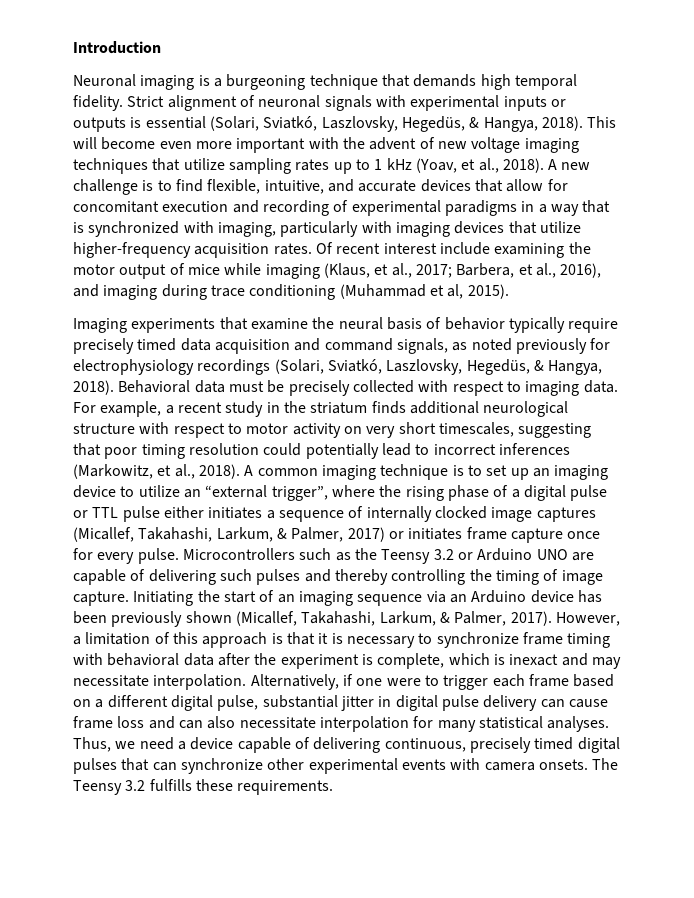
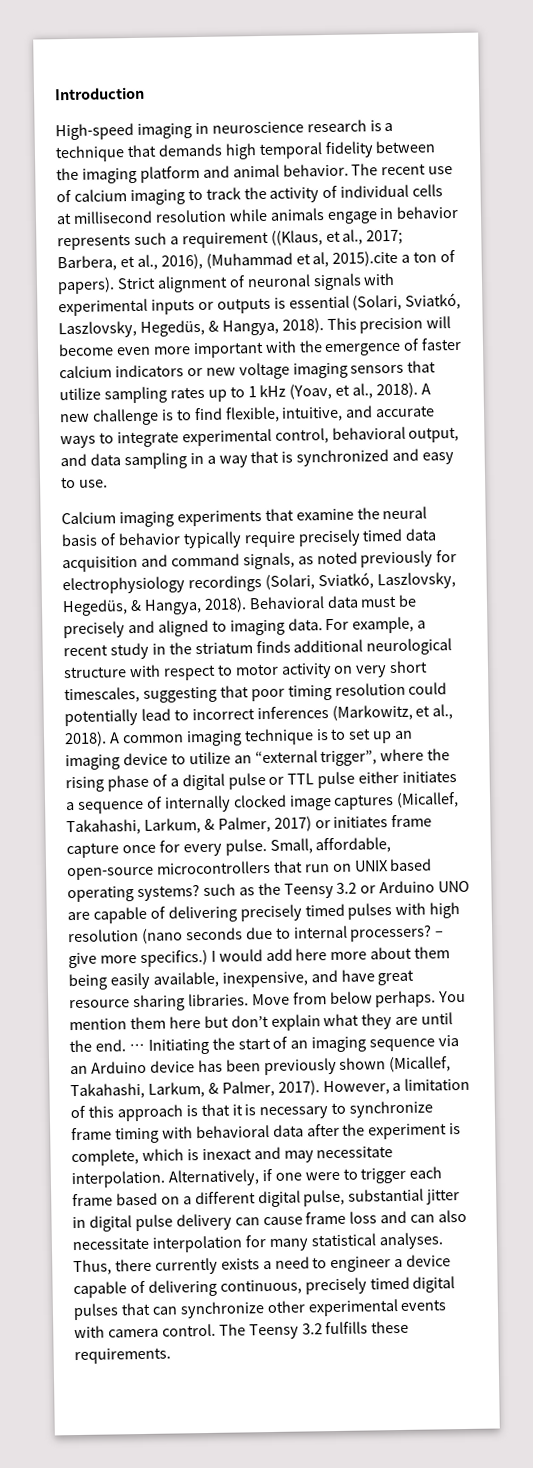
- Neuronal imaging is a burgeoning technique that demands high temporal fidelity.
+ High-speed imaging in neuroscience research is a technique that demands high temporal fidelity between the imaging platform and animal behavior. The recent use of calcium imaging to track the activity of individual cells at millisecond resolution while animals engage in behavior represents such a requirement ((Klaus, et al., 2017; Barbera, et al., 2016), (Muhammad et al, 2015).cite a ton of papers).
- This will become even more important with the advent of new voltage imaging techniques that utilize sampling rates up to 1 kHz (Yoav, et al., 2018).
+ This precision will become even more important with the emergence of faster calcium indicators or new voltage imaging sensors that utilize sampling rates up to 1 kHz (Yoav, et al., 2018).
- A new challenge is to find flexible, intuitive, and accurate devices that allow for concomitant execution and recording of experimental paradigms in a way that is synchronized with imaging, particularly with imaging devices that utilize higher-frequency acquisition rates. Of recent interest include examining the motor output of mice while imaging (Klaus, et al., 2017; Barbera, et al., 2016), and imaging during trace conditioning (Muhammad et al, 2015).
- Imaging experiments that examine the neural basis of behavior typically require precisely timed data acquisition and command signals, as noted previously for electrophysiology recordings (Solari, Sviatkó, Laszlovsky, Hegedüs, & Hangya, 2018).
+ A new challenge is to find flexible, intuitive, and accurate ways to integrate experimental control, behavioral output, and data sampling in a way that is synchronized and easy to use.
+ Calcium imaging experiments that examine the neural basis of behavior typically require precisely timed data acquisition and command signals, as noted previously for electrophysiology recordings (Solari, Sviatkó, Laszlovsky, Hegedüs, & Hangya, 2018).
- Behavioral data must be precisely collected with respect to imaging data.
+ Behavioral data must be precisely and aligned to imaging data.
- Microcontrollers such as the Teensy 3.2 or Arduino UNO are capable of delivering such pulses and thereby controlling the timing of image capture.
+ Small, affordable, open-source microcontrollers that run on UNIX based operating systems? such as the Teensy 3.2 or Arduino UNO are capable of delivering precisely timed pulses with high resolution (nano seconds due to internal processers? – give more specifics.) I would add here more about them being easily available, inexpensive, and have great resource sharing libraries. Move from below perhaps. You mention them here but don’t explain what they are until the end. …
- Thus, we need a device capable of delivering continuous, precisely timed digital pulses that can synchronize other experimental events with camera onsets.
+ Thus, there currently exists a need to engineer a device capable of delivering continuous, precisely timed digital pulses that can synchronize other experimental events with camera control.

